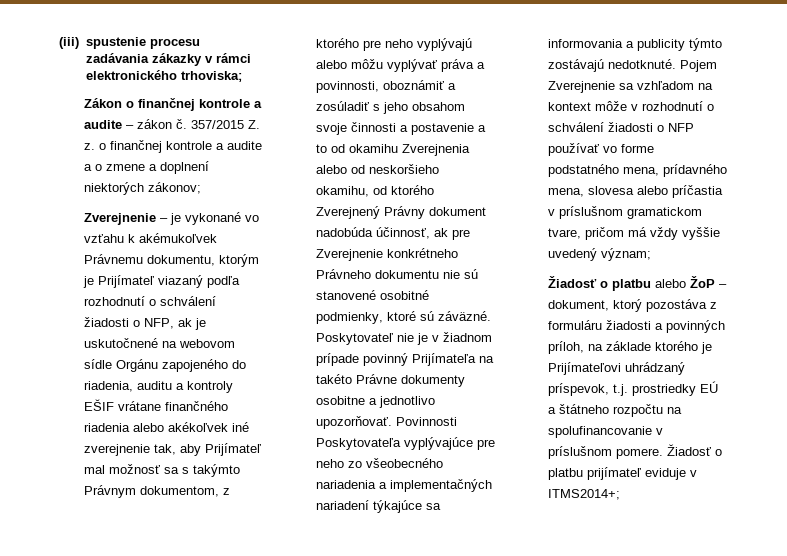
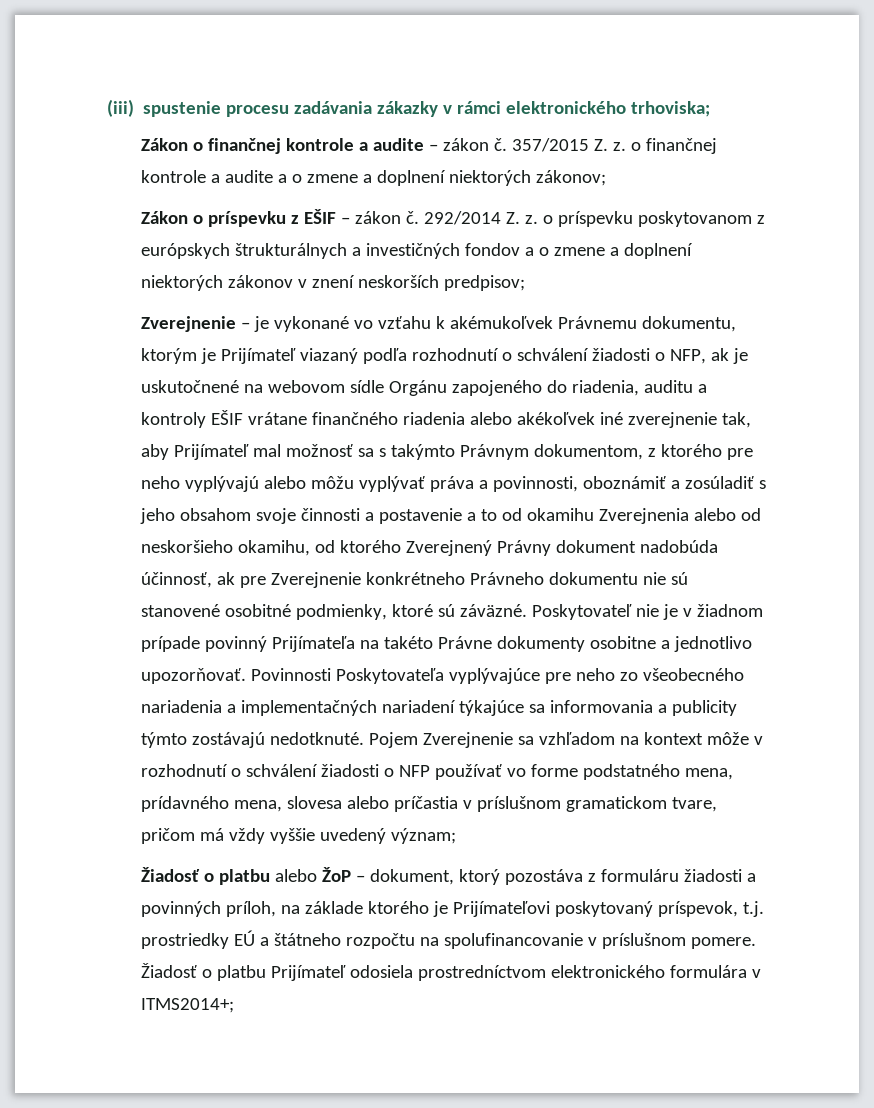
+ Zákon o príspevku z EŠIF – zákon č. 292/2014 Z. z. o príspevku poskytovanom z európskych štrukturálnych a investičných fondov a o zmene a doplnení niektorých zákonov v znení neskorších predpisov;
- Žiadosť o platbu alebo ŽoP – dokument, ktorý pozostáva z formuláru žiadosti a povinných príloh, na základe ktorého je Prijímateľovi uhrádzaný príspevok, t.j. prostriedky EÚ a štátneho rozpočtu na spolufinancovanie v príslušnom pomere.
+ Žiadosť o platbu alebo ŽoP – dokument, ktorý pozostáva z formuláru žiadosti a povinných príloh, na základe ktorého je Prijímateľovi poskytovaný príspevok, t.j. prostriedky EÚ a štátneho rozpočtu na spolufinancovanie v príslušnom pomere.
- Žiadosť o platbu prijímateľ eviduje v ITMS2014+;
+ Žiadosť o platbu Prijímateľ odosiela prostredníctvom elektronického formulára v ITMS2014+;

